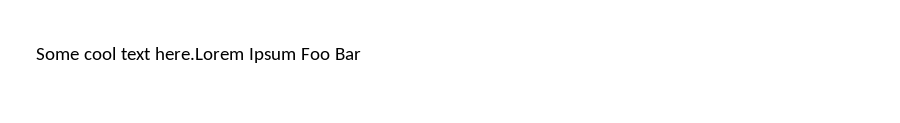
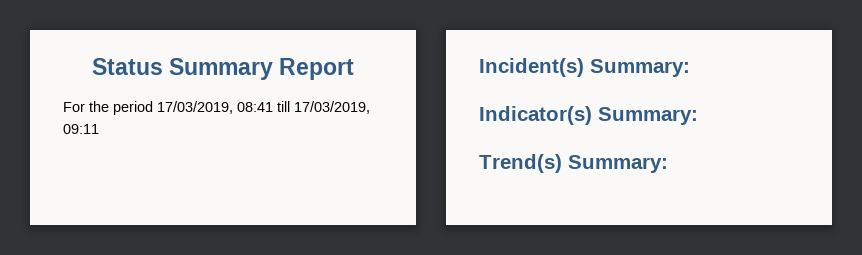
- Some cool text here.Lorem Ipsum Foo Bar
+ Status Summary Report
+ For the period 17/03/2019, 08:41 till 17/03/2019, 09:11
+ Incident(s) Summary:
+ Indicator(s) Summary:
+ Trend(s) Summary:

